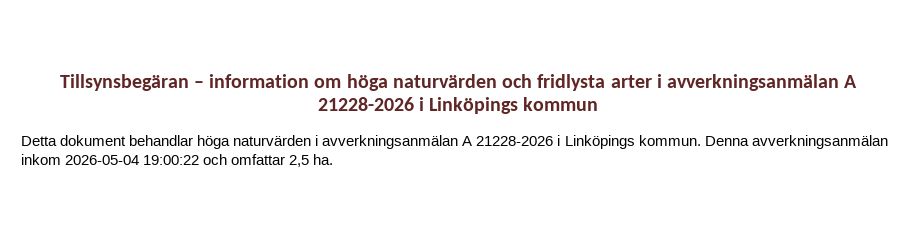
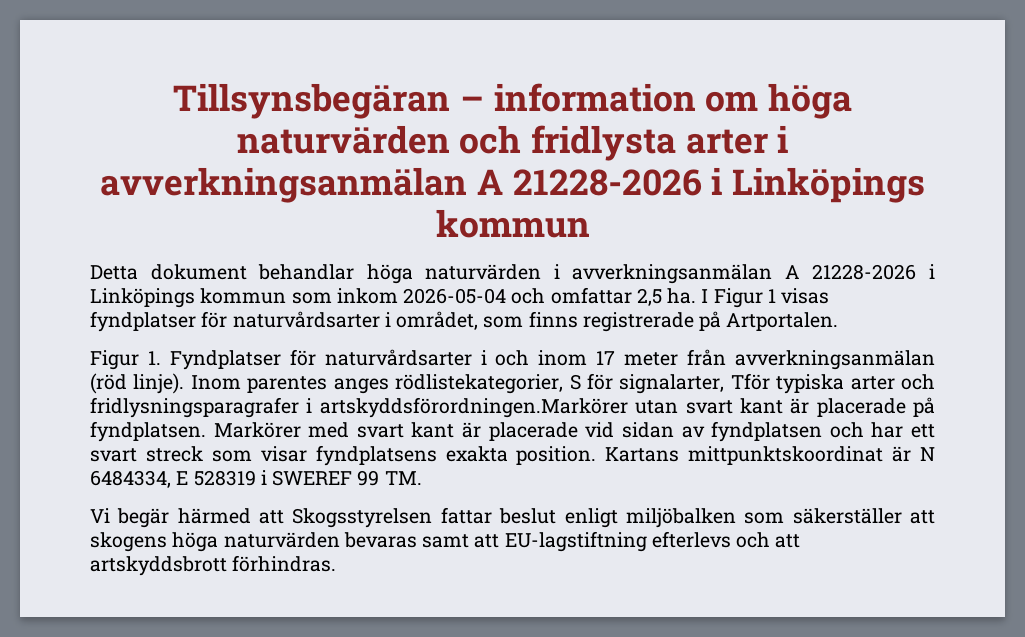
- Detta dokument behandlar höga naturvärden i avverkningsanmälan A 21228-2026 i Linköpings kommun. Denna avverkningsanmälan inkom 2026-05-04 19:00:22 och omfattar 2,5 ha.
+ Detta dokument behandlar höga naturvärden i avverkningsanmälan A 21228-2026 i Linköpings kommun som inkom 2026-05-04 och omfattar 2,5 ha.
+ I Figur 1 visas fyndplatser för naturvårdsarter i området, som finns registrerade på Artportalen.
+ Figur 1. Fyndplatser för naturvårdsarter i och inom 17 meter från avverkningsanmälan (röd linje). Inom parentes anges rödlistekategorier, S för signalarter, Tför typiska arter och fridlysningsparagrafer i artskyddsförordningen.Markörer utan svart kant är placerade på fyndplatsen. Markörer med svart kant är placerade vid sidan av fyndplatsen och har ett svart streck som visar fyndplatsens exakta position. Kartans mittpunktskoordinat är N 6484334, E 528319 i SWEREF 99 TM.
+ Vi begär härmed att Skogsstyrelsen fattar beslut enligt miljöbalken som säkerställer att skogens höga naturvärden bevaras samt att EU-lagstiftning efterlevs och att artskyddsbrott förhindras.

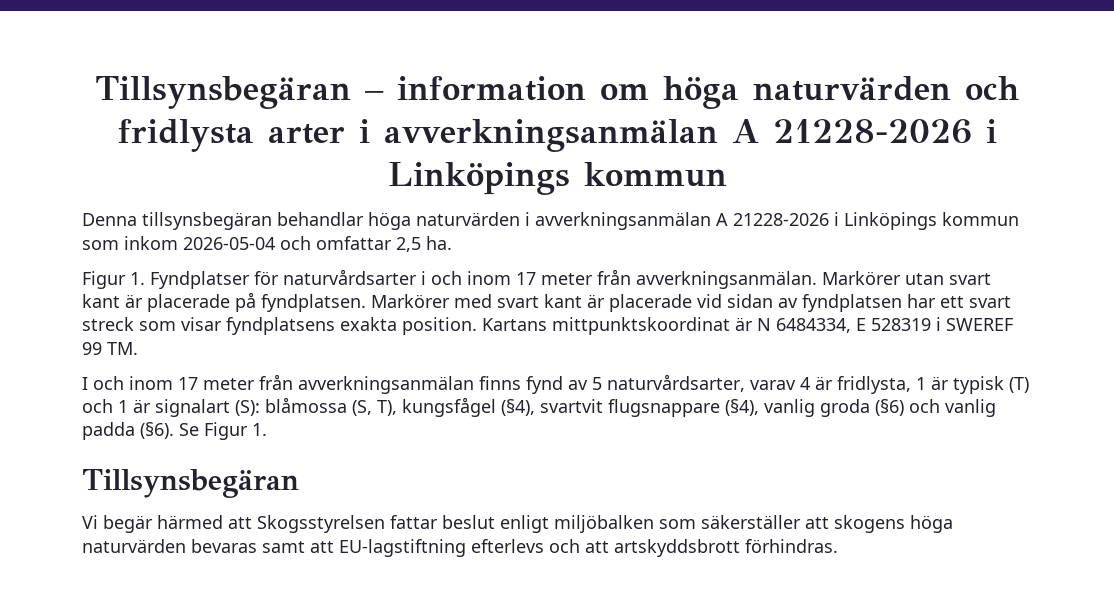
- Detta dokument behandlar höga naturvärden i avverkningsanmälan A 21228-2026 i Linköpings kommun som inkom 2026-05-04 och omfattar 2,5 ha. I Figur 1 visas fyndplatser för naturvårdsarter i området, som finns registrerade på Artportalen.
+ Denna tillsynsbegäran behandlar höga naturvärden i avverkningsanmälan A 21228-2026 i Linköpings kommun som inkom 2026-05-04 och omfattar 2,5 ha.
- Figur 1. Fyndplatser för naturvårdsarter i och inom 17 meter från avverkningsanmälan (röd linje). Inom parentes anges rödlistekategorier, S för signalarter, Tför typiska arter och fridlysningsparagrafer i artskyddsförordningen.Markörer utan svart kant är placerade på fyndplatsen.
+ Figur 1. Fyndplatser för naturvårdsarter i och inom 17 meter från avverkningsanmälan. Markörer utan svart kant är placerade på fyndplatsen.
- Markörer med svart kant är placerade vid sidan av fyndplatsen och har ett svart streck som visar fyndplatsens exakta position.
+ Markörer med svart kant är placerade vid sidan av fyndplatsen har ett svart streck som visar fyndplatsens exakta position.
+ I och inom 17 meter från avverkningsanmälan finns fynd av 5 naturvårdsarter, varav 4 är fridlysta, 1 är typisk (T) och 1 är signalart (S): blåmossa (S, T), kungsfågel (§4), svartvit flugsnappare (§4), vanlig groda (§6) och vanlig padda (§6). Se Figur 1.
+ Tillsynsbegäran

